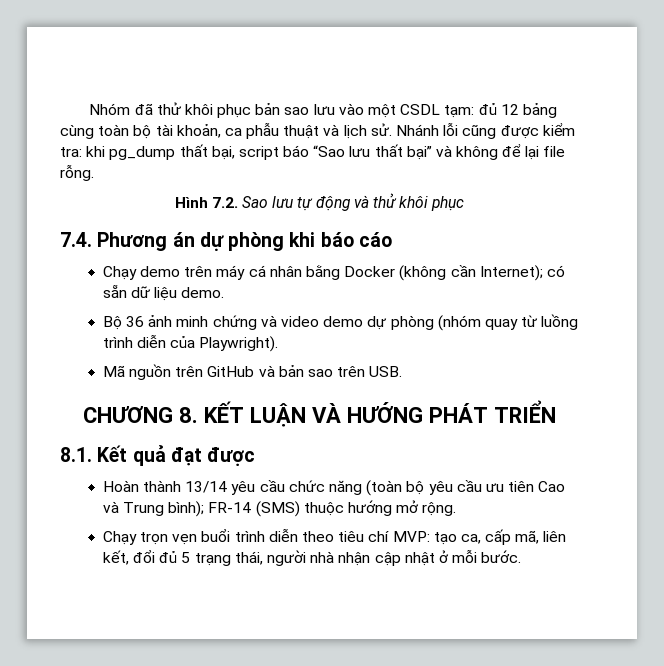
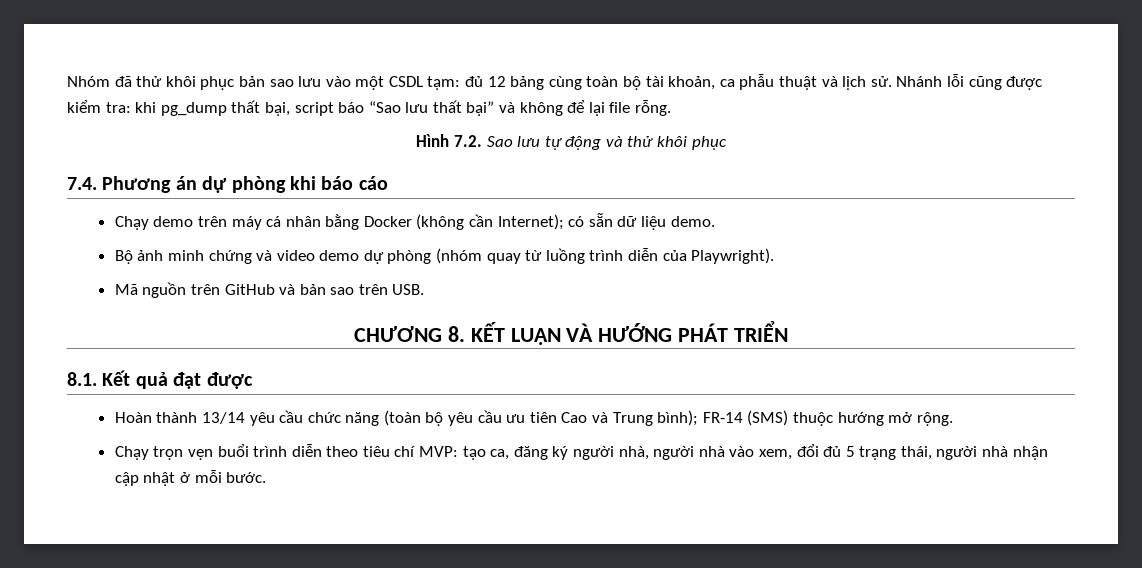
- Bộ 36 ảnh minh chứng và video demo dự phòng (nhóm quay từ luồng trình diễn của Playwright).
+ Bộ ảnh minh chứng và video demo dự phòng (nhóm quay từ luồng trình diễn của Playwright).
- Chạy trọn vẹn buổi trình diễn theo tiêu chí MVP: tạo ca, cấp mã, liên kết, đổi đủ 5 trạng thái, người nhà nhận cập nhật ở mỗi bước.
+ Chạy trọn vẹn buổi trình diễn theo tiêu chí MVP: tạo ca, đăng ký người nhà, người nhà vào xem, đổi đủ 5 trạng thái, người nhà nhận cập nhật ở mỗi bước.

